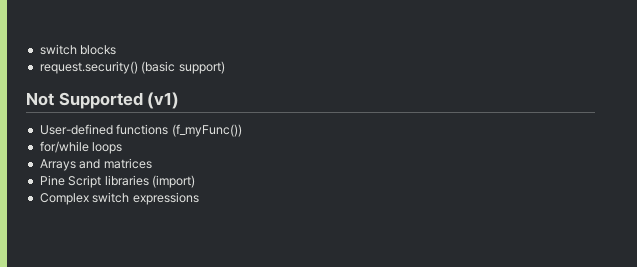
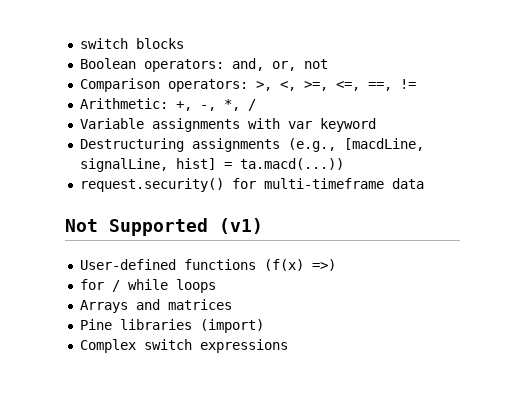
- request.security() (basic support)
+ Boolean operators: and, or, not
+ Comparison operators: >, <, >=, <=, ==, !=
+ Arithmetic: +, -, *, /
+ Variable assignments with var keyword
+ Destructuring assignments (e.g., [macdLine, signalLine, hist] = ta.macd(...))
+ request.security() for multi-timeframe data
- User-defined functions (f_myFunc())
- for/while loops
+ User-defined functions (f(x) =>)
+ for / while loops
- Pine Script libraries (import)
+ Pine libraries (import)

